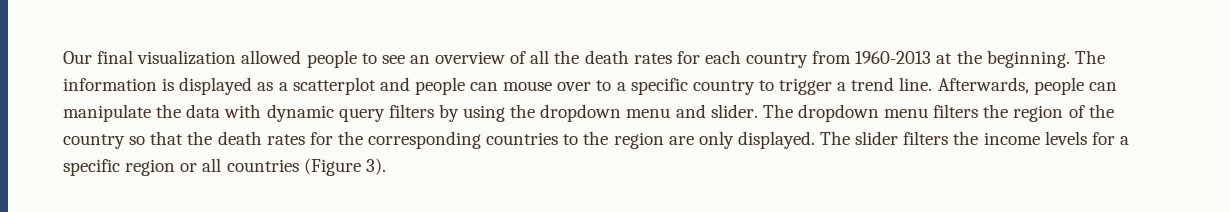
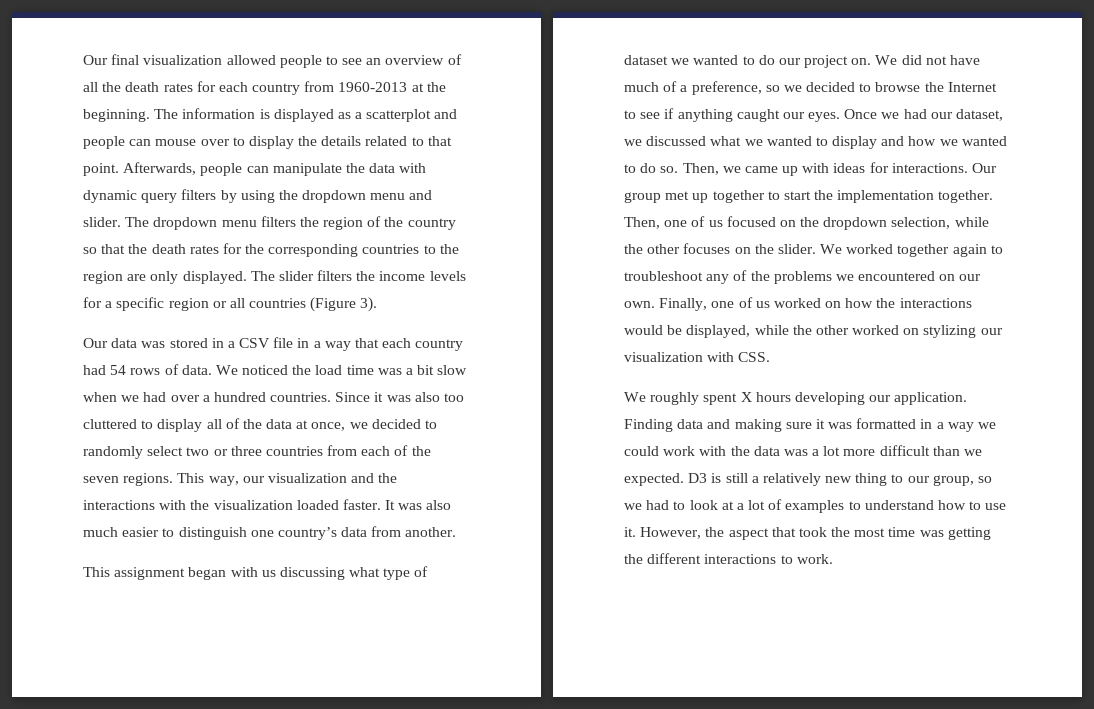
- The information is displayed as a scatterplot and people can mouse over to a specific country to trigger a trend line.
+ The information is displayed as a scatterplot and people can mouse over to display the details related to that point.
+ Our data was stored in a CSV file in a way that each country had 54 rows of data. We noticed the load time was a bit slow when we had over a hundred countries. Since it was also too cluttered to display all of the data at once, we decided to randomly select two or three countries from each of the seven regions. This way, our visualization and the interactions with the visualization loaded faster. It was also much easier to distinguish one country’s data from another.
+ This assignment began with us discussing what type of dataset we wanted to do our project on. We did not have much of a preference, so we decided to browse the Internet to see if anything caught our eyes. Once we had our dataset, we discussed what we wanted to display and how we wanted to do so. Then, we came up with ideas for interactions. Our group met up together to start the implementation together. Then, one of us focused on the dropdown selection, while the other focuses on the slider. We worked together again to troubleshoot any of the problems we encountered on our own. Finally, one of us worked on how the interactions would be displayed, while the other worked on stylizing our visualization with CSS.
+ We roughly spent X hours developing our application. Finding data and making sure it was formatted in a way we could work with the data was a lot more difficult than we expected. D3 is still a relatively new thing to our group, so we had to look at a lot of examples to understand how to use it. However, the aspect that took the most time was getting the different interactions to work.

